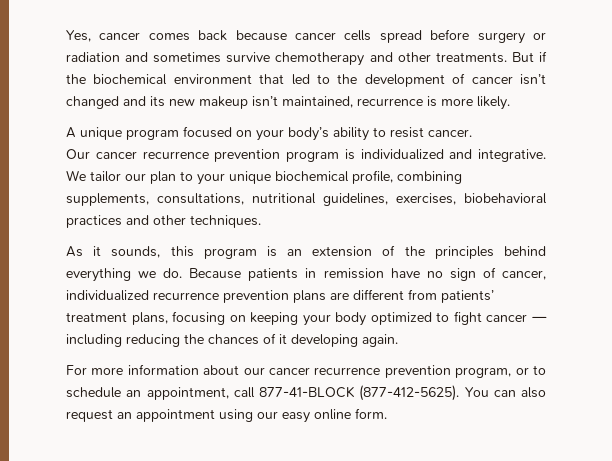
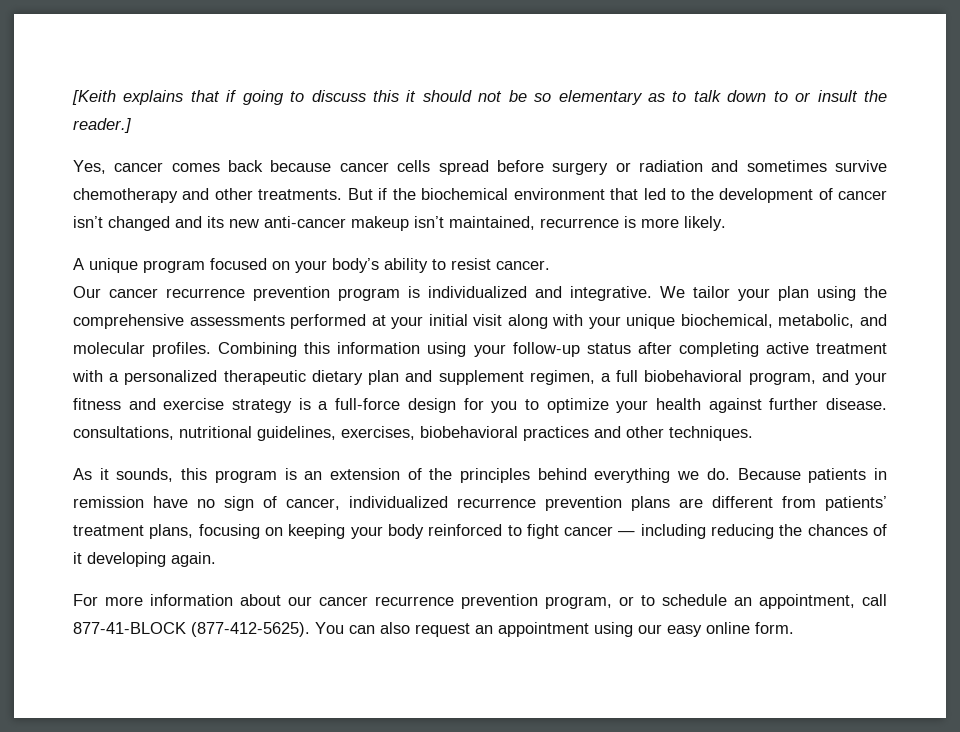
+ [Keith explains that if going to discuss this it should not be so elementary as to talk down to or insult the reader.]
- But if the biochemical environment that led to the development of cancer isn’t changed and its new makeup isn’t maintained, recurrence is more likely.
+ But if the biochemical environment that led to the development of cancer isn’t changed and its new anti-cancer makeup isn’t maintained, recurrence is more likely.
- We tailor our plan to your unique biochemical profile, combining supplements, consultations, nutritional guidelines, exercises, biobehavioral practices and other techniques.
+ We tailor your plan using the comprehensive assessments performed at your initial visit along with your unique biochemical, metabolic, and molecular profiles. Combining this information using your follow-up status after completing active treatment with a personalized therapeutic dietary plan and supplement regimen, a full biobehavioral program, and your fitness and exercise strategy is a full-force design for you to optimize your health against further disease. consultations, nutritional guidelines, exercises, biobehavioral practices and other techniques.
- Because patients in remission have no sign of cancer, individualized recurrence prevention plans are different from patients’ treatment plans, focusing on keeping your body optimized to fight cancer — including reducing the chances of it developing again.
+ Because patients in remission have no sign of cancer, individualized recurrence prevention plans are different from patients’ treatment plans, focusing on keeping your body reinforced to fight cancer — including reducing the chances of it developing again.

